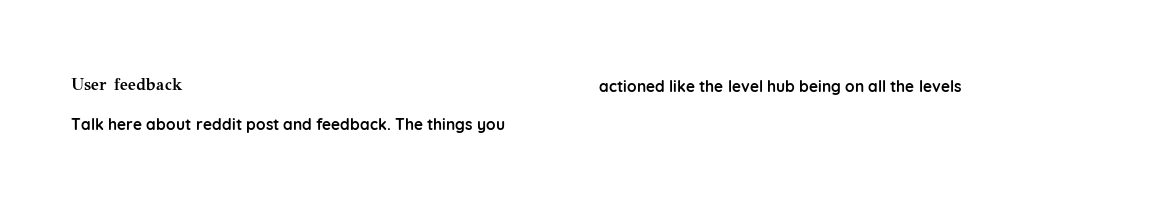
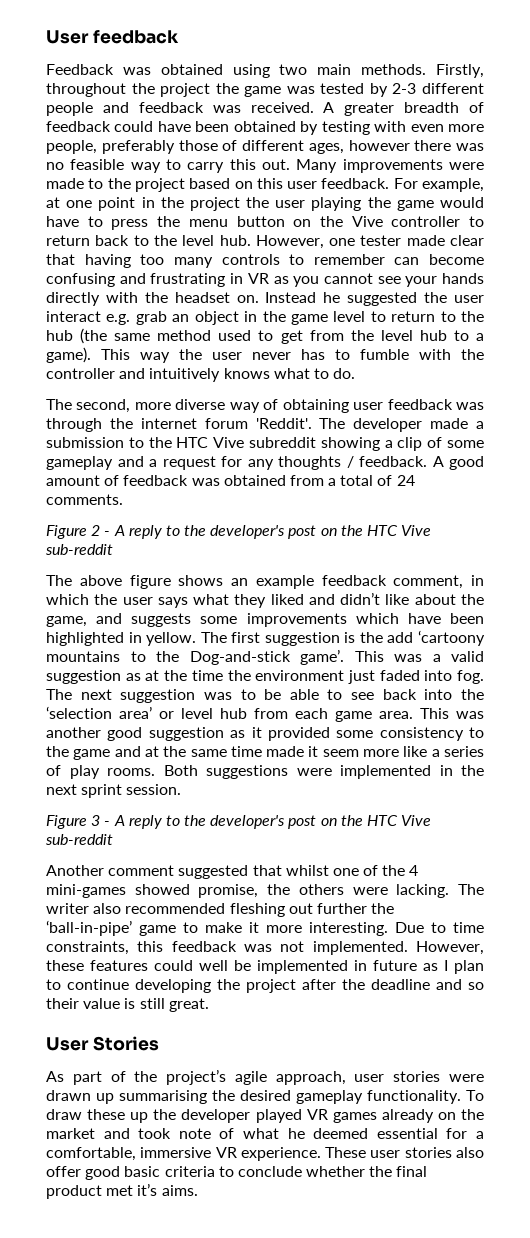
- Talk here about reddit post and feedback. The things you actioned like the level hub being on all the levels
+ Feedback was obtained using two main methods. Firstly, throughout the project the game was tested by 2-3 different people and feedback was received. A greater breadth of feedback could have been obtained by testing with even more people, preferably those of different ages, however there was no feasible way to carry this out. Many improvements were made to the project based on this user feedback. For example, at one point in the project the user playing the game would have to press the menu button on the Vive controller to return back to the level hub. However, one tester made clear that having too many controls to remember can become confusing and frustrating in VR as you cannot see your hands directly with the headset on. Instead he suggested the user interact e.g. grab an object in the game level to return to the hub (the same method used to get from the level hub to a game). This way the user never has to fumble with the controller and intuitively knows what to do.
+ The second, more diverse way of obtaining user feedback was through the internet forum 'Reddit'. The developer made a submission to the HTC Vive subreddit showing a clip of some gameplay and a request for any thoughts / feedback. A good amount of feedback was obtained from a total of 24 comments.
+ Figure 2 - A reply to the developer's post on the HTC Vive sub-reddit
+ The above figure shows an example feedback comment, in which the user says what they liked and didn’t like about the game, and suggests some improvements which have been highlighted in yellow. The first suggestion is the add ‘cartoony mountains to the Dog-and-stick game’. This was a valid suggestion as at the time the environment just faded into fog. The next suggestion was to be able to see back into the ‘selection area’ or level hub from each game area. This was another good suggestion as it provided some consistency to the game and at the same time made it seem more like a series of play rooms. Both suggestions were implemented in the next sprint session.
+ Figure 3 - A reply to the developer's post on the HTC Vive sub-reddit
+ Another comment suggested that whilst one of the 4 mini-games showed promise, the others were lacking. The writer also recommended fleshing out further the ‘ball-in-pipe’ game to make it more interesting. Due to time constraints, this feedback was not implemented. However, these features could well be implemented in future as I plan to continue developing the project after the deadline and so their value is still great.
+ User Stories
+ As part of the project’s agile approach, user stories were drawn up summarising the desired gameplay functionality. To draw these up the developer played VR games already on the market and took note of what he deemed essential for a comfortable, immersive VR experience. These user stories also offer good basic criteria to conclude whether the final product met it’s aims.

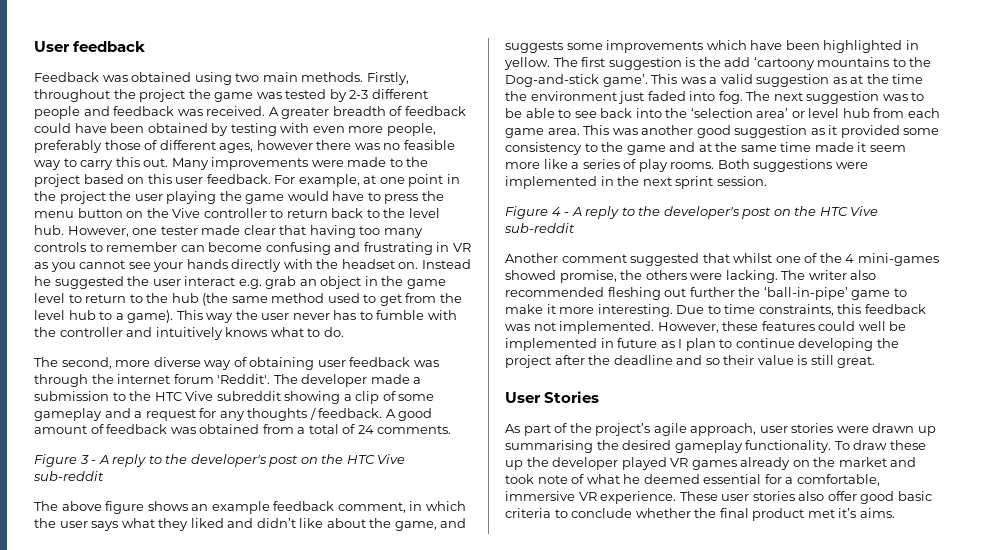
- Figure 2 - A reply to the developer's post on the HTC Vive sub-reddit
+ Figure 3 - A reply to the developer's post on the HTC Vive sub-reddit
- Figure 3 - A reply to the developer's post on the HTC Vive sub-reddit
+ Figure 4 - A reply to the developer's post on the HTC Vive sub-reddit

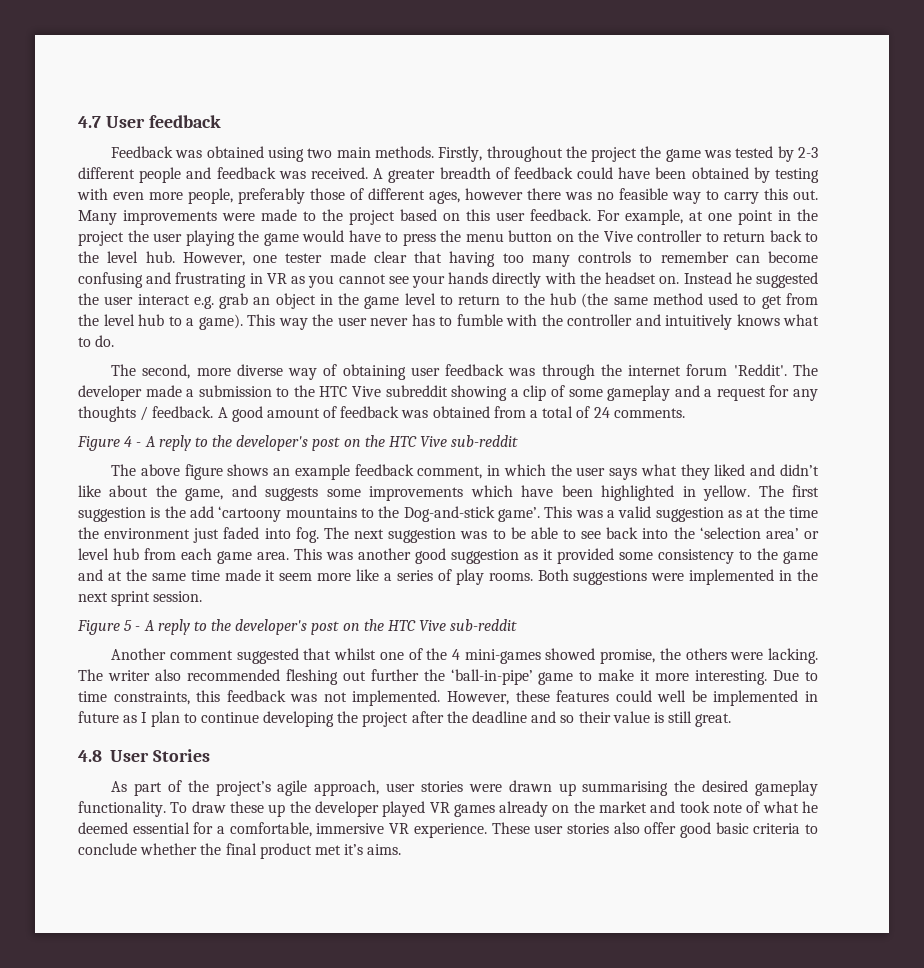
- User feedback
+ 4.7 User feedback
- Figure 3 - A reply to the developer's post on the HTC Vive sub-reddit
+ Figure 4 - A reply to the developer's post on the HTC Vive sub-reddit
- Figure 4 - A reply to the developer's post on the HTC Vive sub-reddit
+ Figure 5 - A reply to the developer's post on the HTC Vive sub-reddit
- User Stories
+ 4.8 User Stories

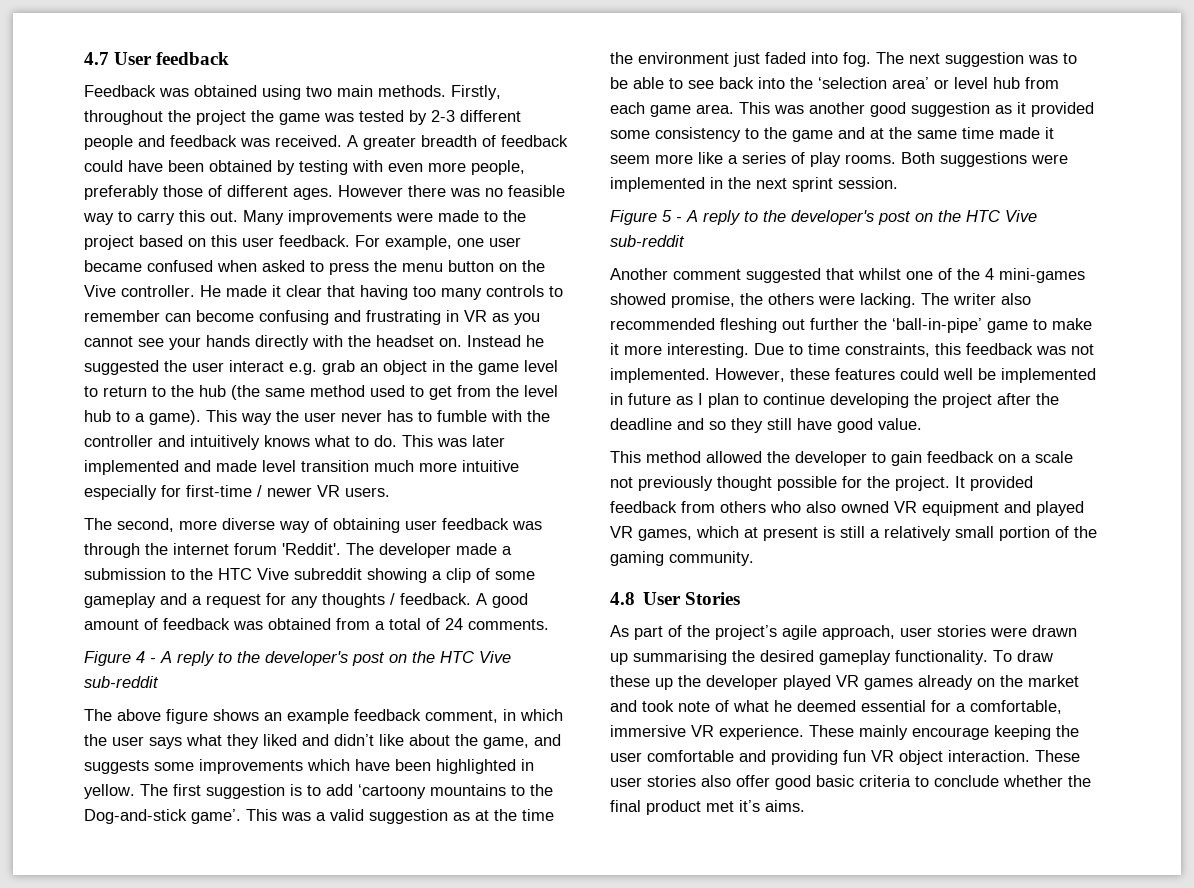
- A greater breadth of feedback could have been obtained by testing with even more people, preferably those of different ages, however there was no feasible way to carry this out.
+ A greater breadth of feedback could have been obtained by testing with even more people, preferably those of different ages. However there was no feasible way to carry this out.
- For example, at one point in the project the user playing the game would have to press the menu button on the Vive controller to return back to the level hub. However, one tester made clear that having too many controls to remember can become confusing and frustrating in VR as you cannot see your hands directly with the headset on.
+ For example, one user became confused when asked to press the menu button on the Vive controller. He made it clear that having too many controls to remember can become confusing and frustrating in VR as you cannot see your hands directly with the headset on.
+ This was later implemented and made level transition much more intuitive especially for first-time / newer VR users.
- The first suggestion is the add ‘cartoony mountains to the Dog-and-stick game’.
+ The first suggestion is to add ‘cartoony mountains to the Dog-and-stick game’.
- However, these features could well be implemented in future as I plan to continue developing the project after the deadline and so their value is still great.
+ However, these features could well be implemented in future as I plan to continue developing the project after the deadline and so they still have good value.
+ This method allowed the developer to gain feedback on a scale not previously thought possible for the project. It provided feedback from others who also owned VR equipment and played VR games, which at present is still a relatively small portion of the gaming community.
- These user stories also offer good basic criteria to conclude whether the final product met it’s aims.
+ These mainly encourage keeping the user comfortable and providing fun VR object interaction. These user stories also offer good basic criteria to conclude whether the final product met it’s aims.

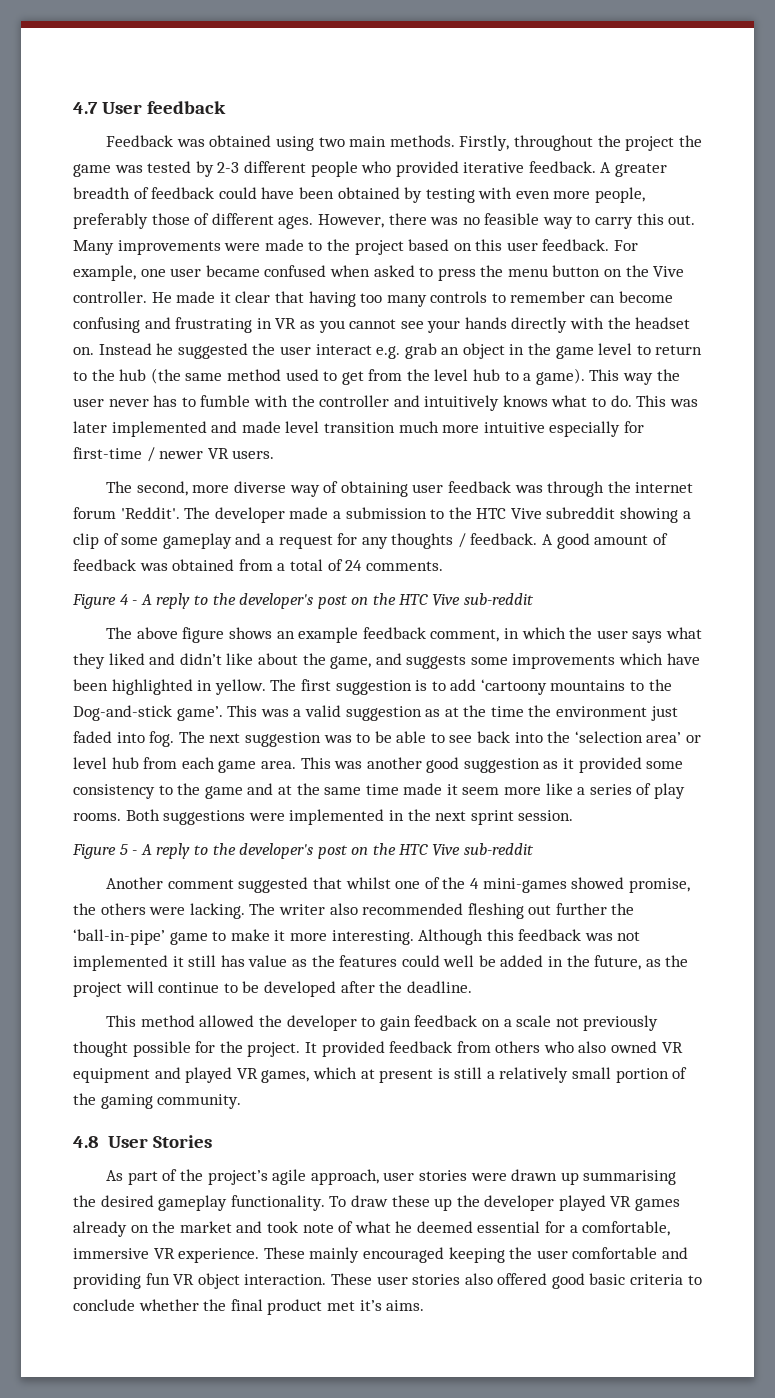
- Firstly, throughout the project the game was tested by 2-3 different people and feedback was received.
+ Firstly, throughout the project the game was tested by 2-3 different people who provided iterative feedback.
- However there was no feasible way to carry this out.
+ However, there was no feasible way to carry this out.
- Due to time constraints, this feedback was not implemented. However, these features could well be implemented in future as I plan to continue developing the project after the deadline and so they still have good value.
+ Although this feedback was not implemented it still has value as the features could well be added in the future, as the project will continue to be developed after the deadline.
- These mainly encourage keeping the user comfortable and providing fun VR object interaction.
+ These mainly encouraged keeping the user comfortable and providing fun VR object interaction.
- These user stories also offer good basic criteria to conclude whether the final product met it’s aims.
+ These user stories also offered good basic criteria to conclude whether the final product met it’s aims.

